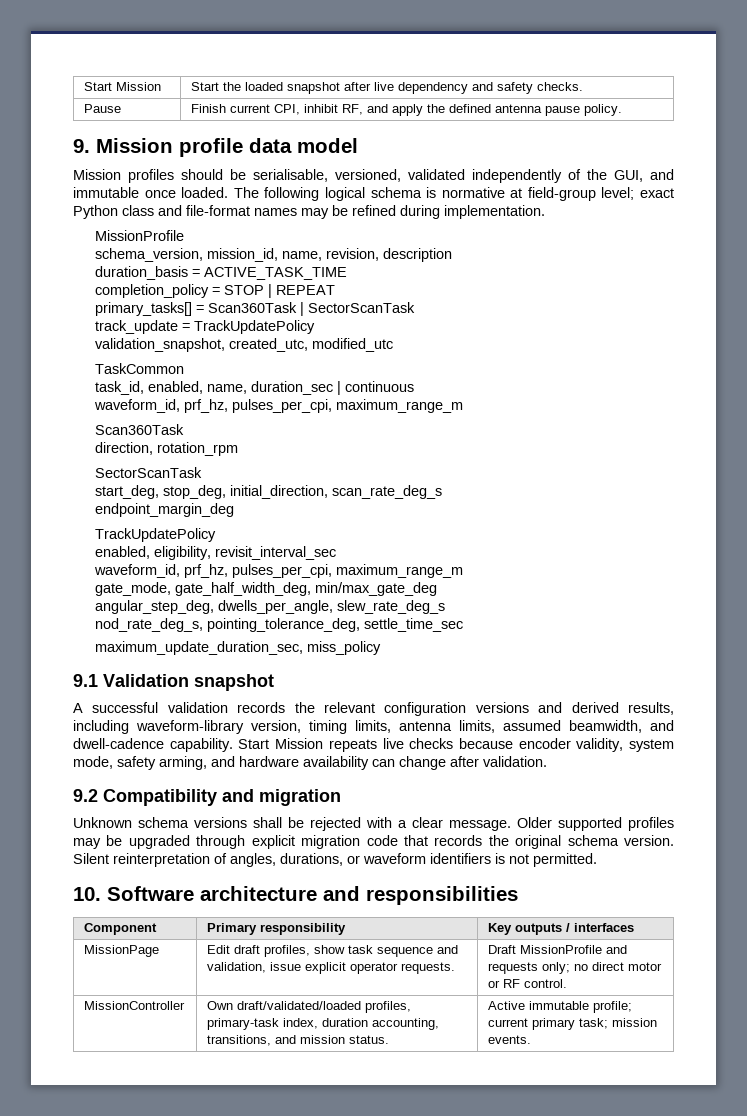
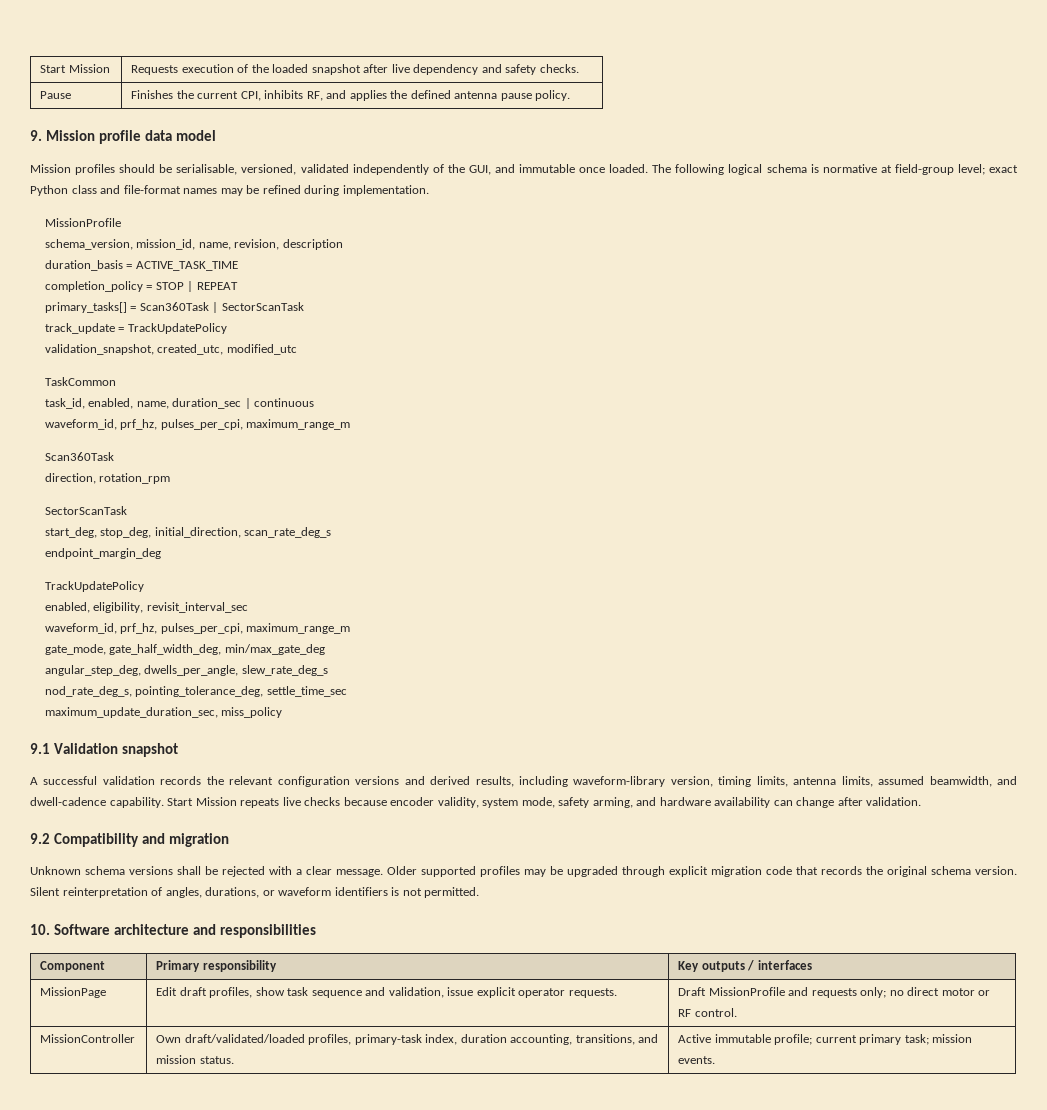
- Start Mission | Start the loaded snapshot after live dependency and safety checks.
+ Start Mission | Requests execution of the loaded snapshot after live dependency and safety checks.
- Pause | Finish current CPI, inhibit RF, and apply the defined antenna pause policy.
+ Pause | Finishes the current CPI, inhibits RF, and applies the defined antenna pause policy.

